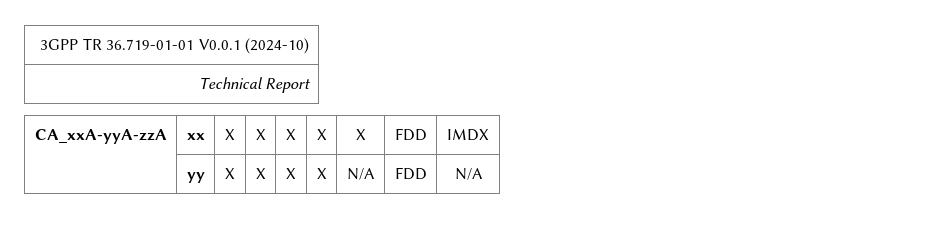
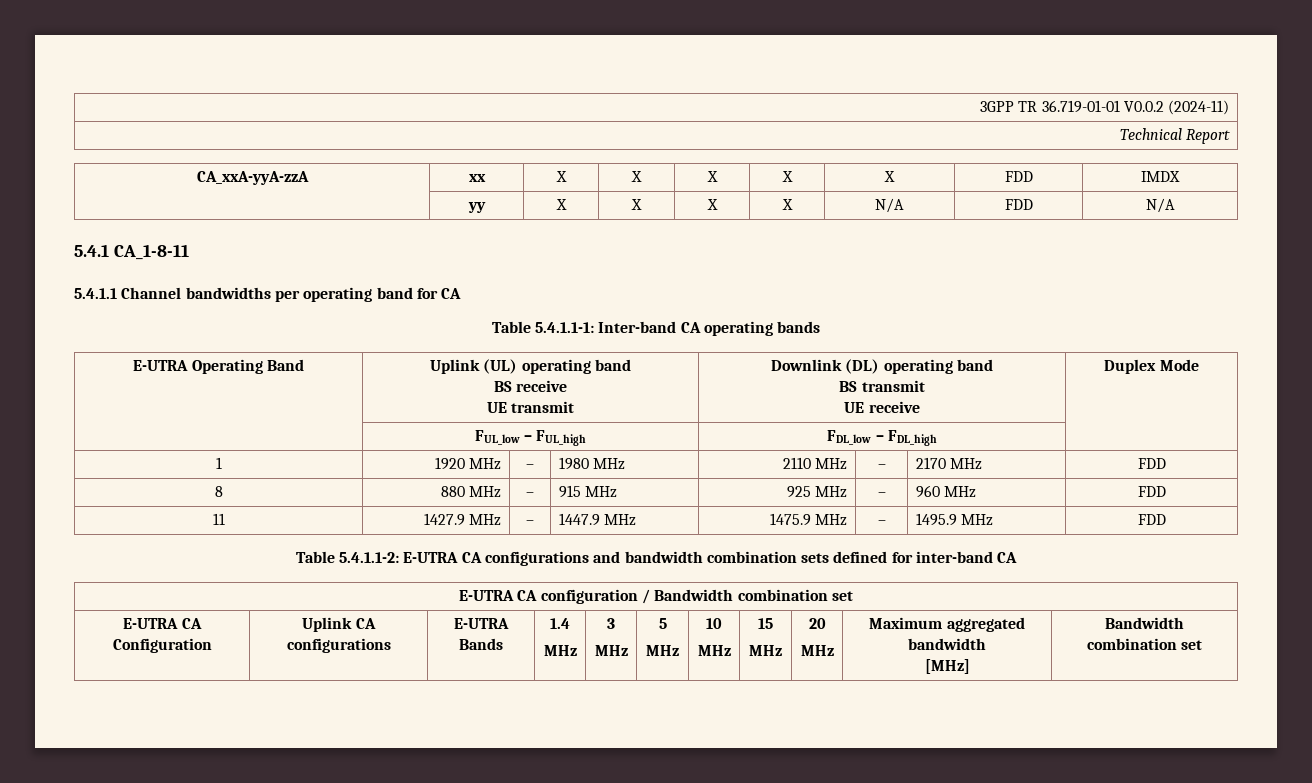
- 3GPP TR 36.719-01-01 V0.0.1 (2024-10)
+ 3GPP TR 36.719-01-01 V0.0.2 (2024-11)
+ 5.4.1 CA_1-8-11
+ 5.4.1.1 Channel bandwidths per operating band for CA
+ Table 5.4.1.1-1: Inter-band CA operating bands
+ E-UTRA Operating Band | Uplink (UL) operating band
+ BS receive
+ UE transmit | Downlink (DL) operating band
+ BS transmit
+ UE receive | Duplex Mode
+ | FUL_low – FUL_high | FDL_low – FDL_high |
+ 1 | 1920 MHz | – | 1980 MHz | 2110 MHz | – | 2170 MHz | FDD
+ 8 | 880 MHz | – | 915 MHz | 925 MHz | – | 960 MHz | FDD
+ 11 | 1427.9 MHz | – | 1447.9 MHz | 1475.9 MHz | – | 1495.9 MHz | FDD
+ Table 5.4.1.1-2: E-UTRA CA configurations and bandwidth combination sets defined for inter-band CA
+ E-UTRA CA configuration / Bandwidth combination set
+ E-UTRA CA Configuration | Uplink CA configurations | E-UTRA Bands | 1.4
+ MHz | 3
+ MHz | 5
+ MHz | 10
+ MHz | 15
+ MHz | 20
+ MHz | Maximum aggregated bandwidth
+ [MHz] | Bandwidth combination set

